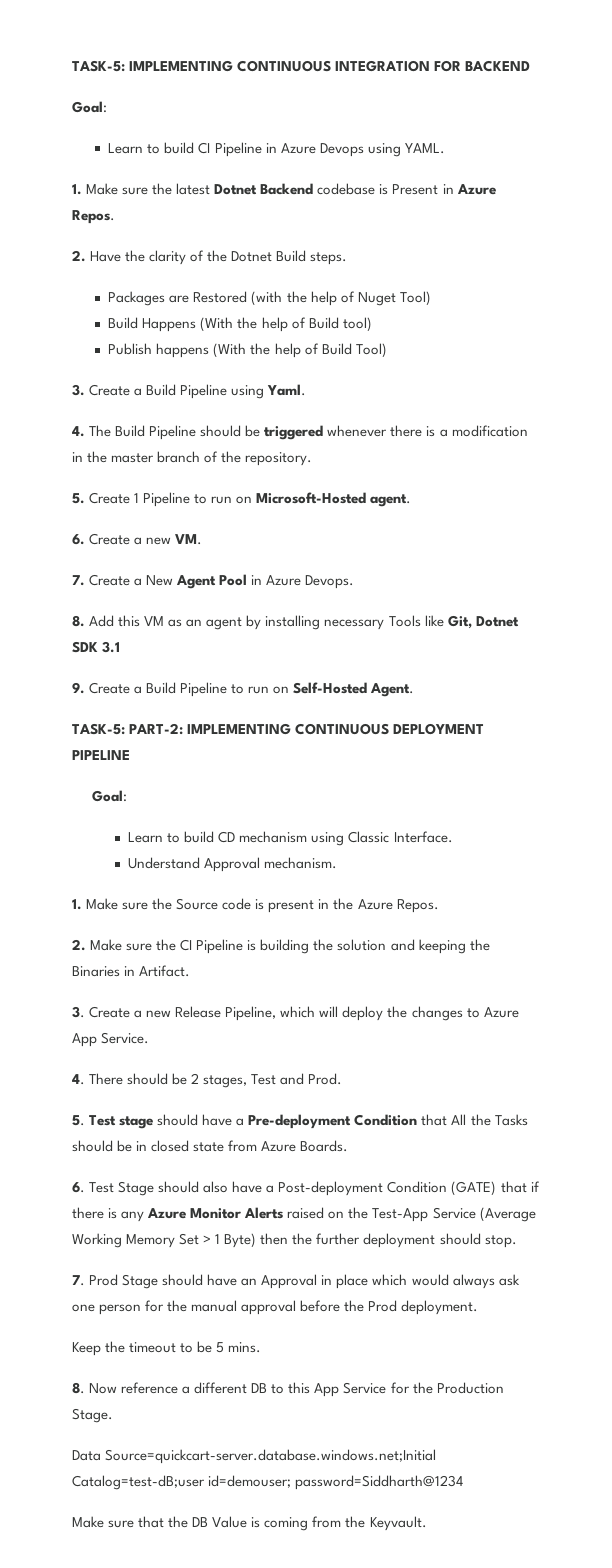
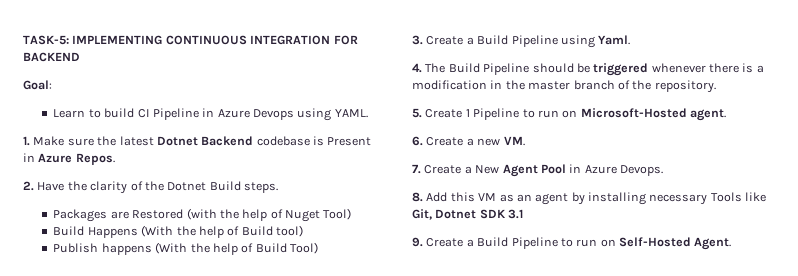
- TASK-5: PART-2: IMPLEMENTING CONTINUOUS DEPLOYMENT PIPELINE
- Goal:
- Learn to build CD mechanism using Classic Interface.
- Understand Approval mechanism.
- 1. Make sure the Source code is present in the Azure Repos.
- 2. Make sure the CI Pipeline is building the solution and keeping the Binaries in Artifact.
- 3. Create a new Release Pipeline, which will deploy the changes to Azure App Service.
- 4. There should be 2 stages, Test and Prod.
- 5. Test stage should have a Pre-deployment Condition that All the Tasks should be in closed state from Azure Boards.
- 6. Test Stage should also have a Post-deployment Condition (GATE) that if there is any Azure Monitor Alerts raised on the Test-App Service (Average Working Memory Set > 1 Byte) then the further deployment should stop.
- 7. Prod Stage should have an Approval in place which would always ask one person for the manual approval before the Prod deployment.
- Keep the timeout to be 5 mins.
- 8. Now reference a different DB to this App Service for the Production Stage.
- Data Source=quickcart-server.database.windows.net;Initial Catalog=test-dB;user id=demouser; password=Siddharth@1234
- Make sure that the DB Value is coming from the Keyvault.

